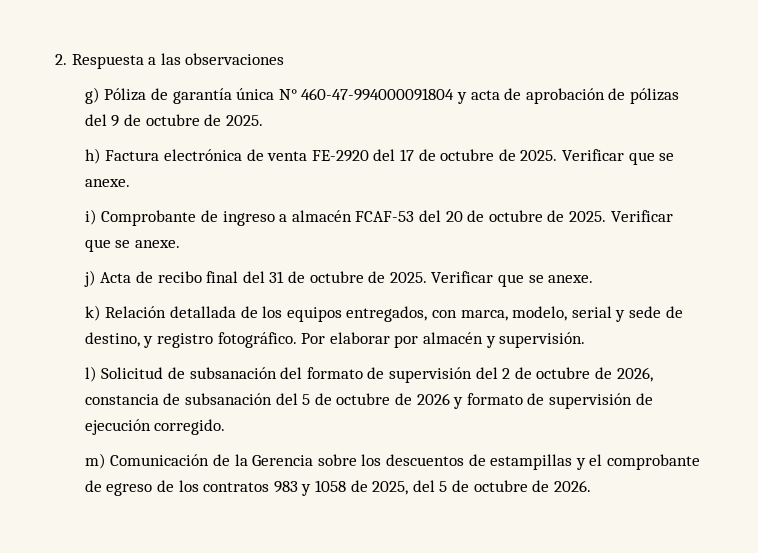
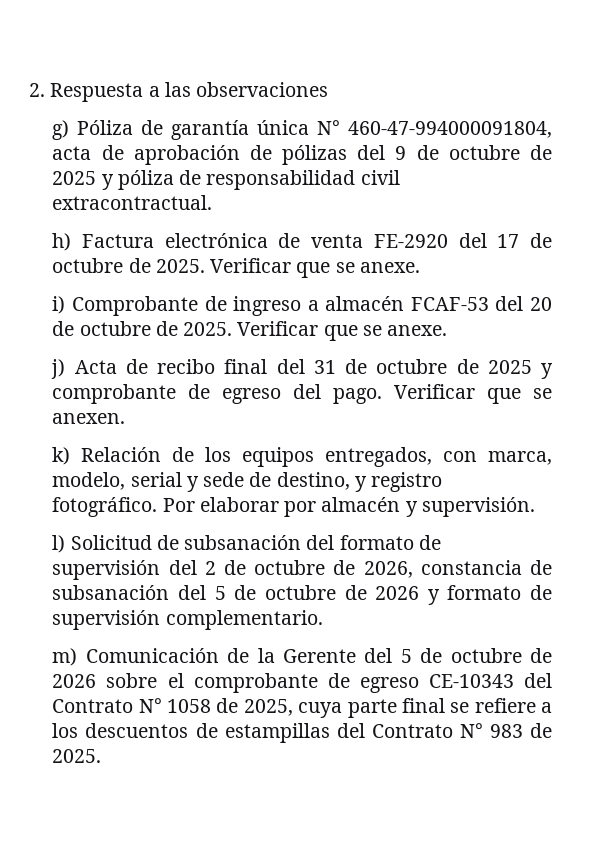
- g) Póliza de garantía única N° 460-47-994000091804 y acta de aprobación de pólizas del 9 de octubre de 2025.
+ g) Póliza de garantía única N° 460-47-994000091804, acta de aprobación de pólizas del 9 de octubre de 2025 y póliza de responsabilidad civil extracontractual.
- j) Acta de recibo final del 31 de octubre de 2025. Verificar que se anexe.
+ j) Acta de recibo final del 31 de octubre de 2025 y comprobante de egreso del pago. Verificar que se anexen.
- k) Relación detallada de los equipos entregados, con marca, modelo, serial y sede de destino, y registro fotográfico.
+ k) Relación de los equipos entregados, con marca, modelo, serial y sede de destino, y registro fotográfico.
- l) Solicitud de subsanación del formato de supervisión del 2 de octubre de 2026, constancia de subsanación del 5 de octubre de 2026 y formato de supervisión de ejecución corregido.
+ l) Solicitud de subsanación del formato de supervisión del 2 de octubre de 2026, constancia de subsanación del 5 de octubre de 2026 y formato de supervisión complementario.
- m) Comunicación de la Gerencia sobre los descuentos de estampillas y el comprobante de egreso de los contratos 983 y 1058 de 2025, del 5 de octubre de 2026.
+ m) Comunicación de la Gerente del 5 de octubre de 2026 sobre el comprobante de egreso CE-10343 del Contrato N° 1058 de 2025, cuya parte final se refiere a los descuentos de estampillas del Contrato N° 983 de 2025.

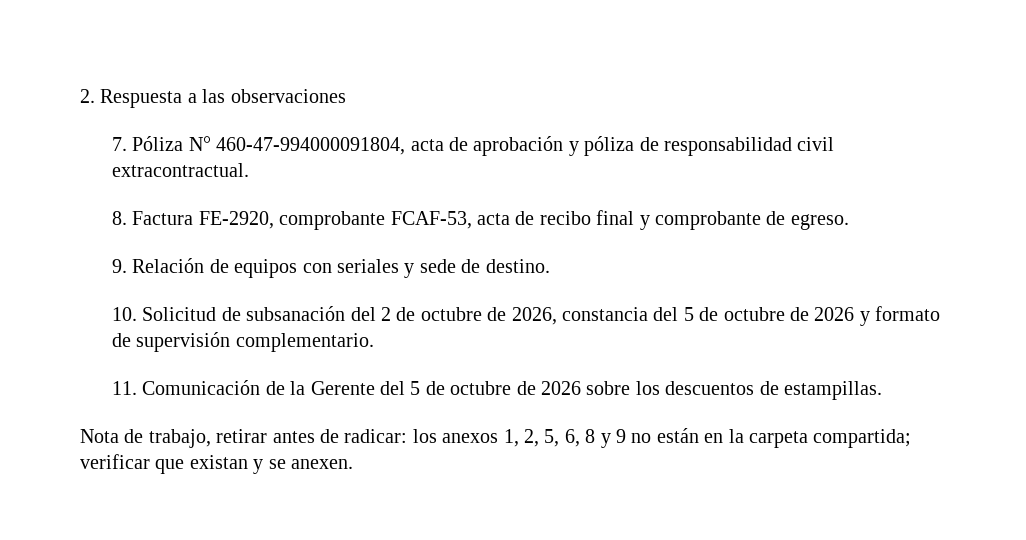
- g) Póliza de garantía única N° 460-47-994000091804, acta de aprobación de pólizas del 9 de octubre de 2025 y póliza de responsabilidad civil extracontractual.
+ 7. Póliza N° 460-47-994000091804, acta de aprobación y póliza de responsabilidad civil extracontractual.
- h) Factura electrónica de venta FE-2920 del 17 de octubre de 2025. Verificar que se anexe.
- i) Comprobante de ingreso a almacén FCAF-53 del 20 de octubre de 2025. Verificar que se anexe.
- j) Acta de recibo final del 31 de octubre de 2025 y comprobante de egreso del pago. Verificar que se anexen.
- k) Relación de los equipos entregados, con marca, modelo, serial y sede de destino, y registro fotográfico. Por elaborar por almacén y supervisión.
- l) Solicitud de subsanación del formato de supervisión del 2 de octubre de 2026, constancia de subsanación del 5 de octubre de 2026 y formato de supervisión complementario.
+ 8. Factura FE-2920, comprobante FCAF-53, acta de recibo final y comprobante de egreso.
+ 9. Relación de equipos con seriales y sede de destino.
+ 10. Solicitud de subsanación del 2 de octubre de 2026, constancia del 5 de octubre de 2026 y formato de supervisión complementario.
- m) Comunicación de la Gerente del 5 de octubre de 2026 sobre el comprobante de egreso CE-10343 del Contrato N° 1058 de 2025, cuya parte final se refiere a los descuentos de estampillas del Contrato N° 983 de 2025.
+ 11. Comunicación de la Gerente del 5 de octubre de 2026 sobre los descuentos de estampillas.
+ Nota de trabajo, retirar antes de radicar: los anexos 1, 2, 5, 6, 8 y 9 no están en la carpeta compartida; verificar que existan y se anexen.

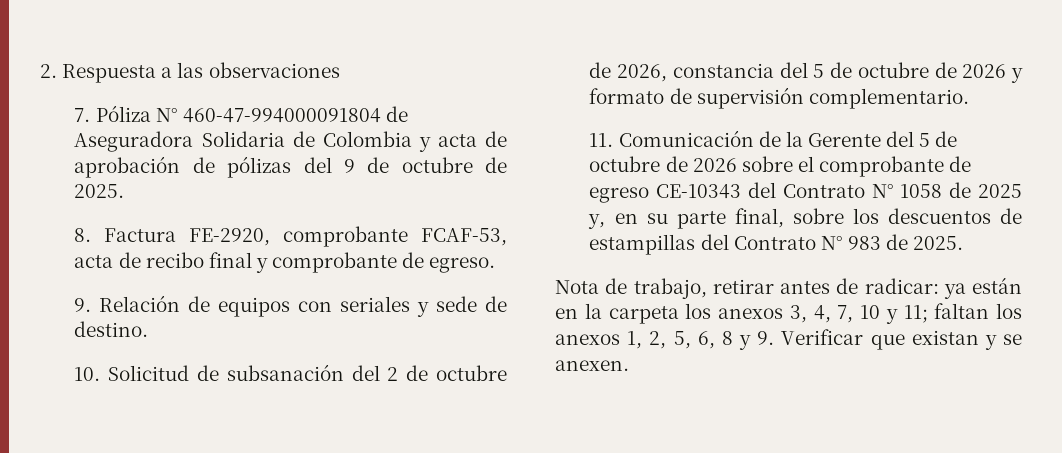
- 7. Póliza N° 460-47-994000091804, acta de aprobación y póliza de responsabilidad civil extracontractual.
+ 7. Póliza N° 460-47-994000091804 de Aseguradora Solidaria de Colombia y acta de aprobación de pólizas del 9 de octubre de 2025.
- 11. Comunicación de la Gerente del 5 de octubre de 2026 sobre los descuentos de estampillas.
+ 11. Comunicación de la Gerente del 5 de octubre de 2026 sobre el comprobante de egreso CE-10343 del Contrato N° 1058 de 2025 y, en su parte final, sobre los descuentos de estampillas del Contrato N° 983 de 2025.
- Nota de trabajo, retirar antes de radicar: los anexos 1, 2, 5, 6, 8 y 9 no están en la carpeta compartida; verificar que existan y se anexen.
+ Nota de trabajo, retirar antes de radicar: ya están en la carpeta los anexos 3, 4, 7, 10 y 11; faltan los anexos 1, 2, 5, 6, 8 y 9. Verificar que existan y se anexen.

